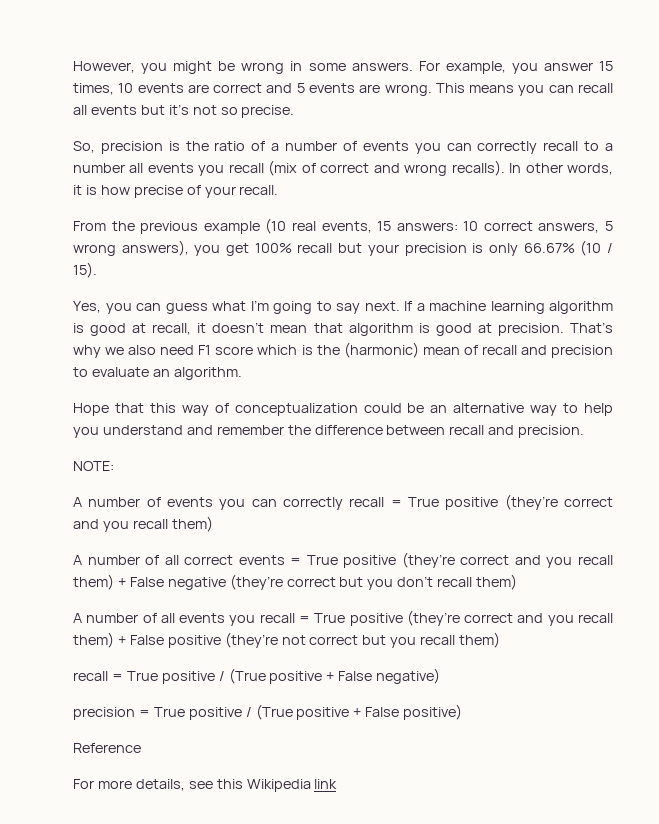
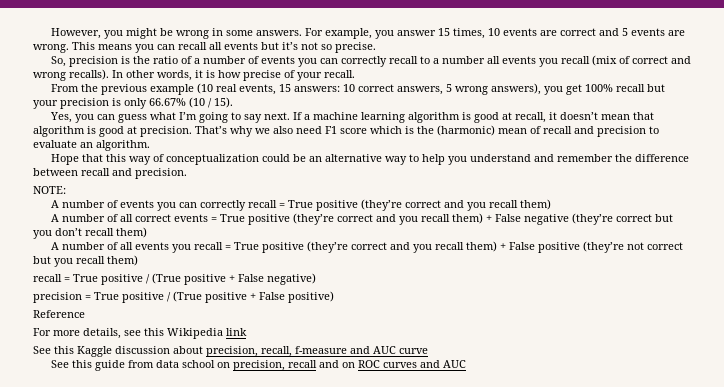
+ See this Kaggle discussion about precision, recall, f-measure and AUC curve
+ See this guide from data school on precision, recall and on ROC curves and AUC

